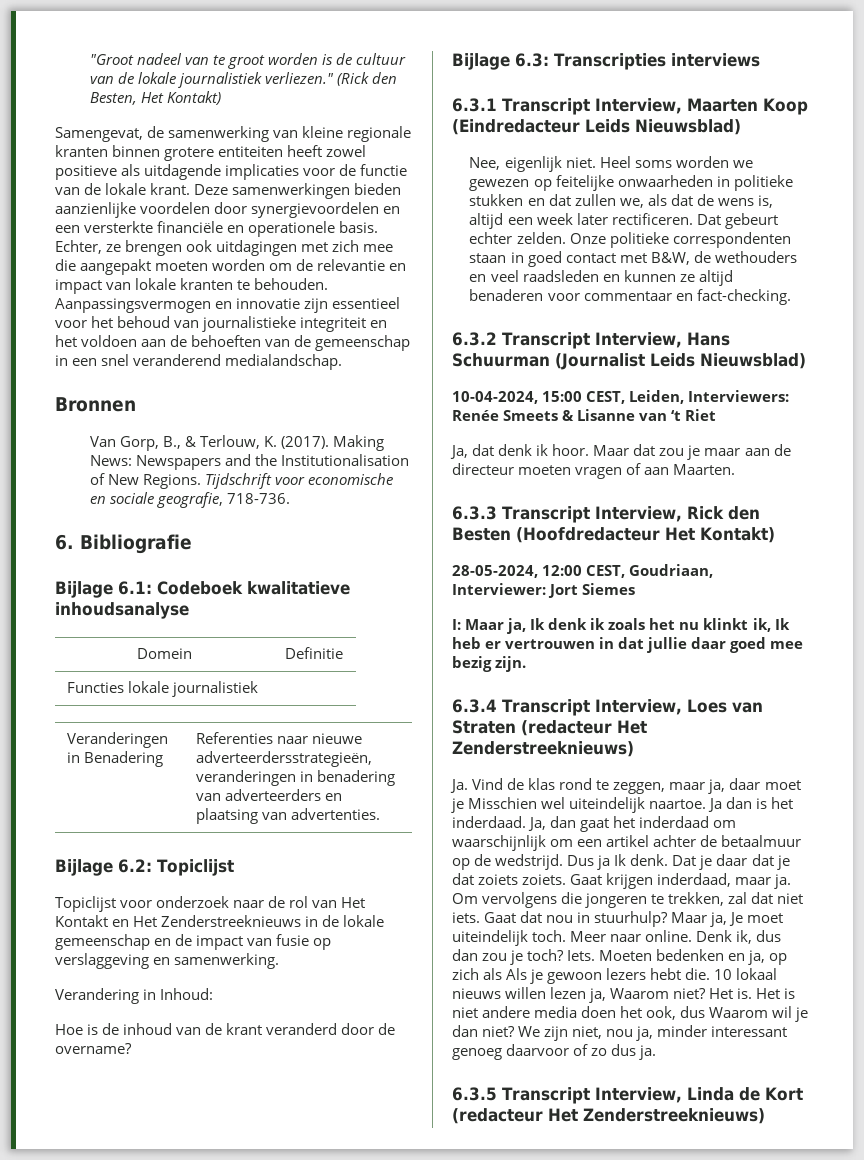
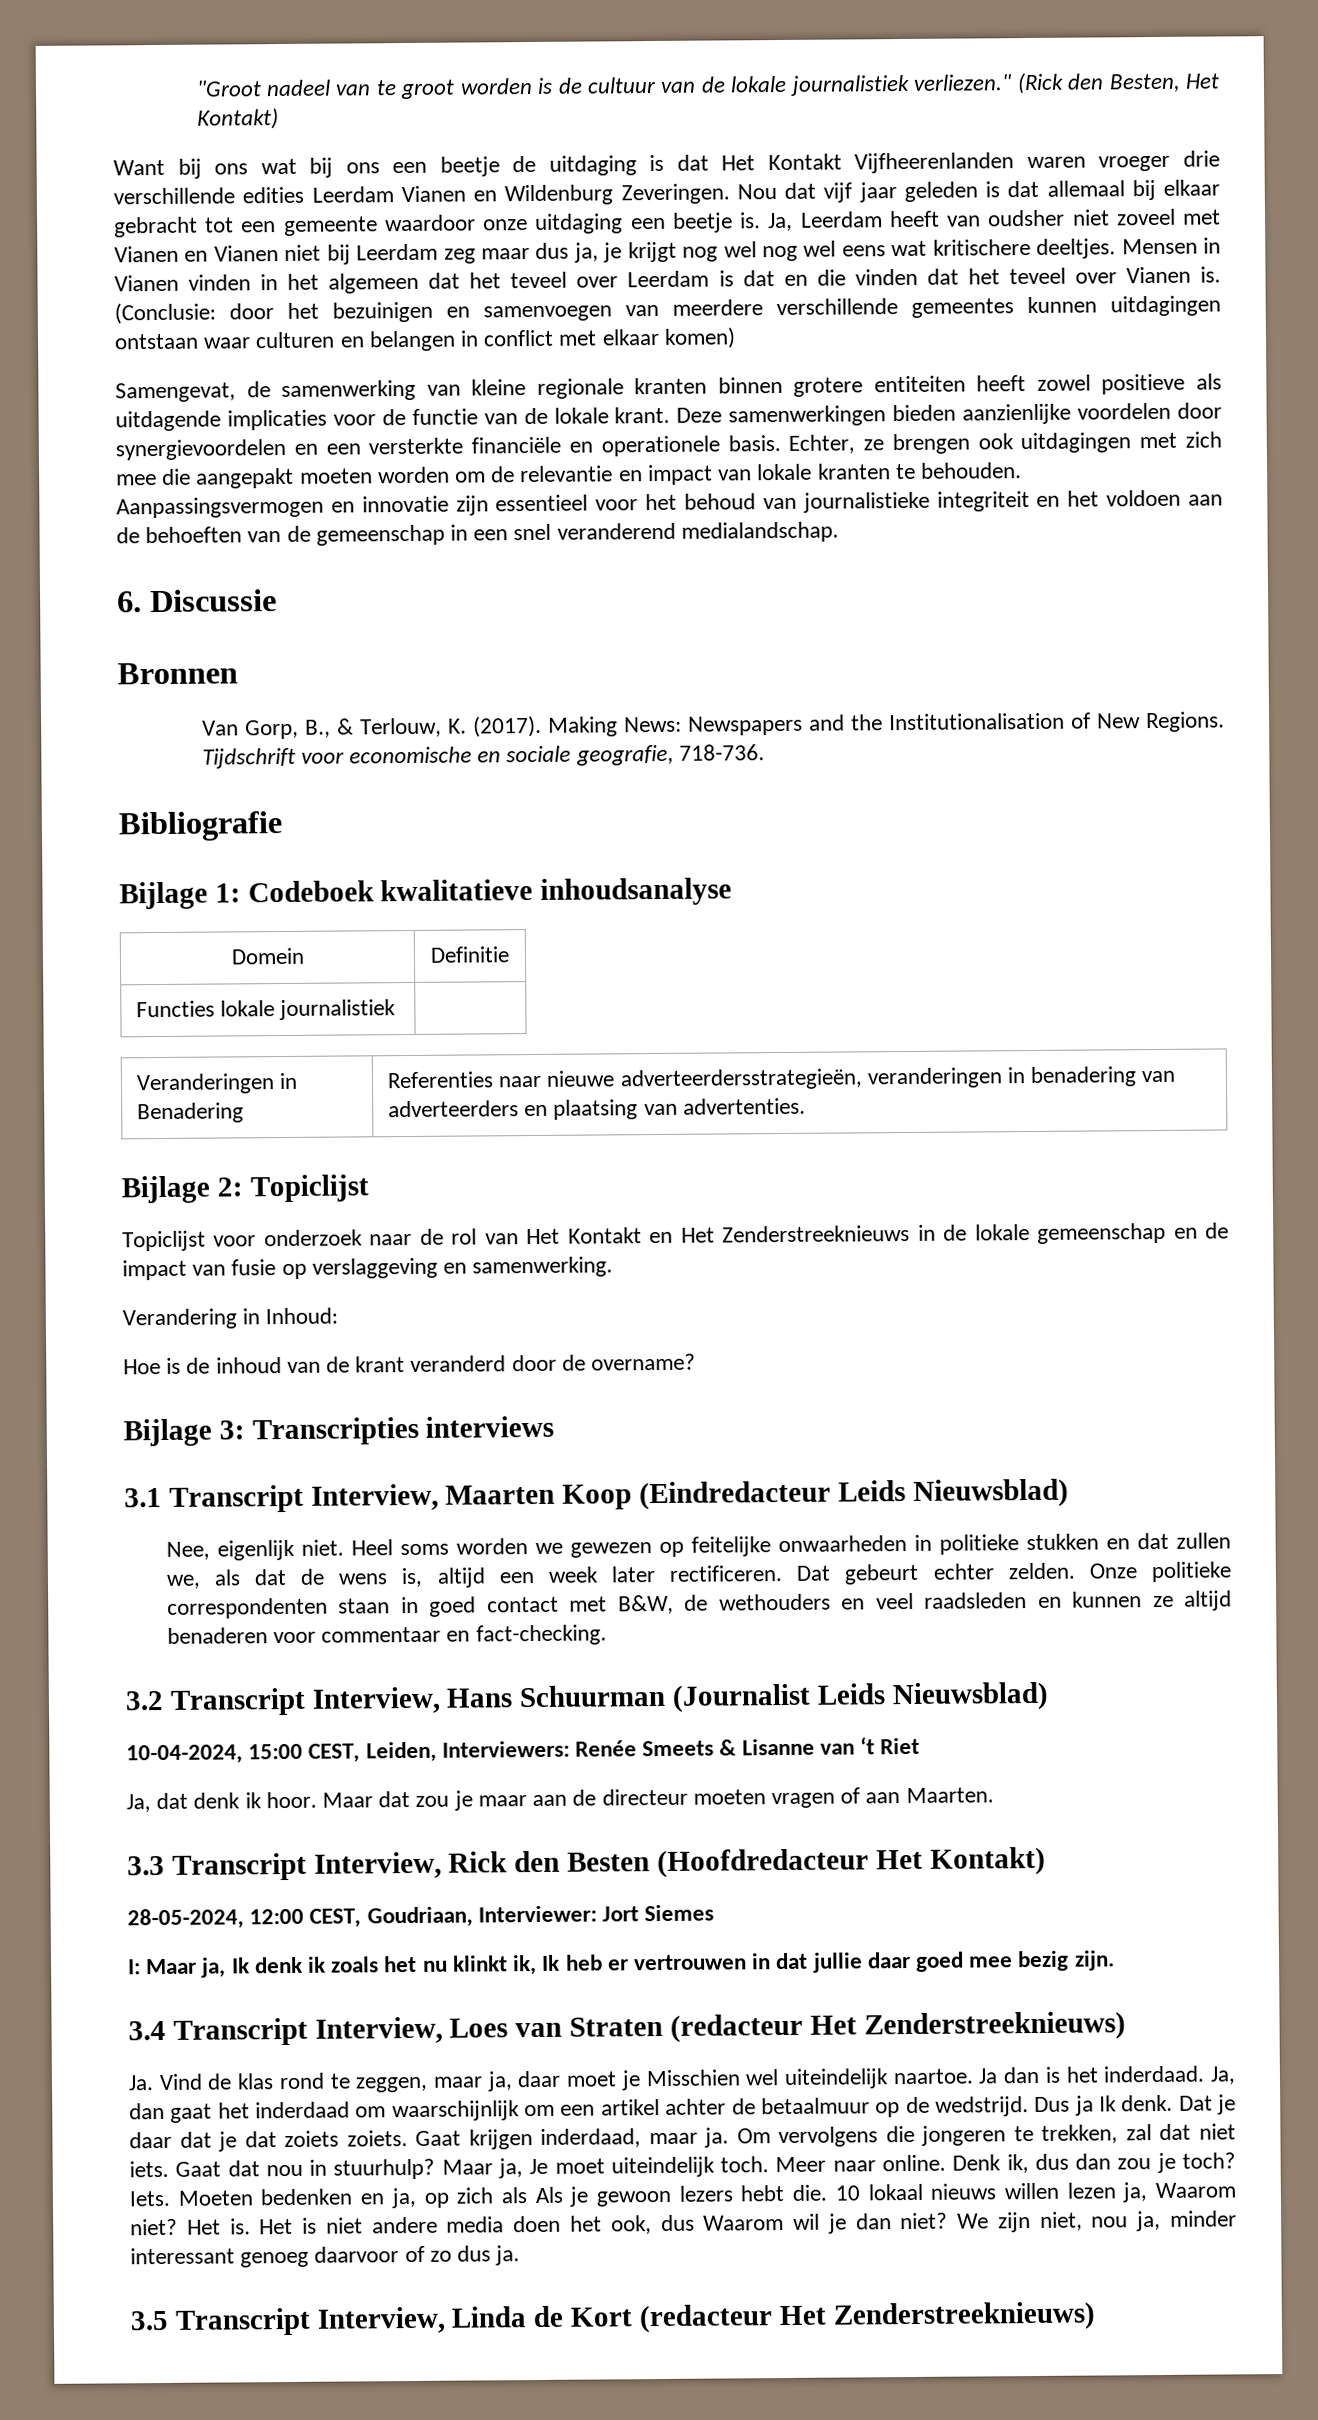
+ Want bij ons wat bij ons een beetje de uitdaging is dat Het Kontakt Vijfheerenlanden waren vroeger drie verschillende edities Leerdam Vianen en Wildenburg Zeveringen. Nou dat vijf jaar geleden is dat allemaal bij elkaar gebracht tot een gemeente waardoor onze uitdaging een beetje is. Ja, Leerdam heeft van oudsher niet zoveel met Vianen en Vianen niet bij Leerdam zeg maar dus ja, je krijgt nog wel nog wel eens wat kritischere deeltjes. Mensen in Vianen vinden in het algemeen dat het teveel over Leerdam is dat en die vinden dat het teveel over Vianen is. (Conclusie: door het bezuinigen en samenvoegen van meerdere verschillende gemeentes kunnen uitdagingen ontstaan waar culturen en belangen in conflict met elkaar komen)
+ 6. Discussie
- 6. Bibliografie
+ Bibliografie
- Bijlage 6.1: Codeboek kwalitatieve inhoudsanalyse
+ Bijlage 1: Codeboek kwalitatieve inhoudsanalyse
- Bijlage 6.2: Topiclijst
+ Bijlage 2: Topiclijst
- Bijlage 6.3: Transcripties interviews
+ Bijlage 3: Transcripties interviews
- 6.3.1 Transcript Interview, Maarten Koop (Eindredacteur Leids Nieuwsblad)
+ 3.1 Transcript Interview, Maarten Koop (Eindredacteur Leids Nieuwsblad)
- 6.3.2 Transcript Interview, Hans Schuurman (Journalist Leids Nieuwsblad)
+ 3.2 Transcript Interview, Hans Schuurman (Journalist Leids Nieuwsblad)
- 6.3.3 Transcript Interview, Rick den Besten (Hoofdredacteur Het Kontakt)
+ 3.3 Transcript Interview, Rick den Besten (Hoofdredacteur Het Kontakt)
- 6.3.4 Transcript Interview, Loes van Straten (redacteur Het Zenderstreeknieuws)
+ 3.4 Transcript Interview, Loes van Straten (redacteur Het Zenderstreeknieuws)
- 6.3.5 Transcript Interview, Linda de Kort (redacteur Het Zenderstreeknieuws)
+ 3.5 Transcript Interview, Linda de Kort (redacteur Het Zenderstreeknieuws)

